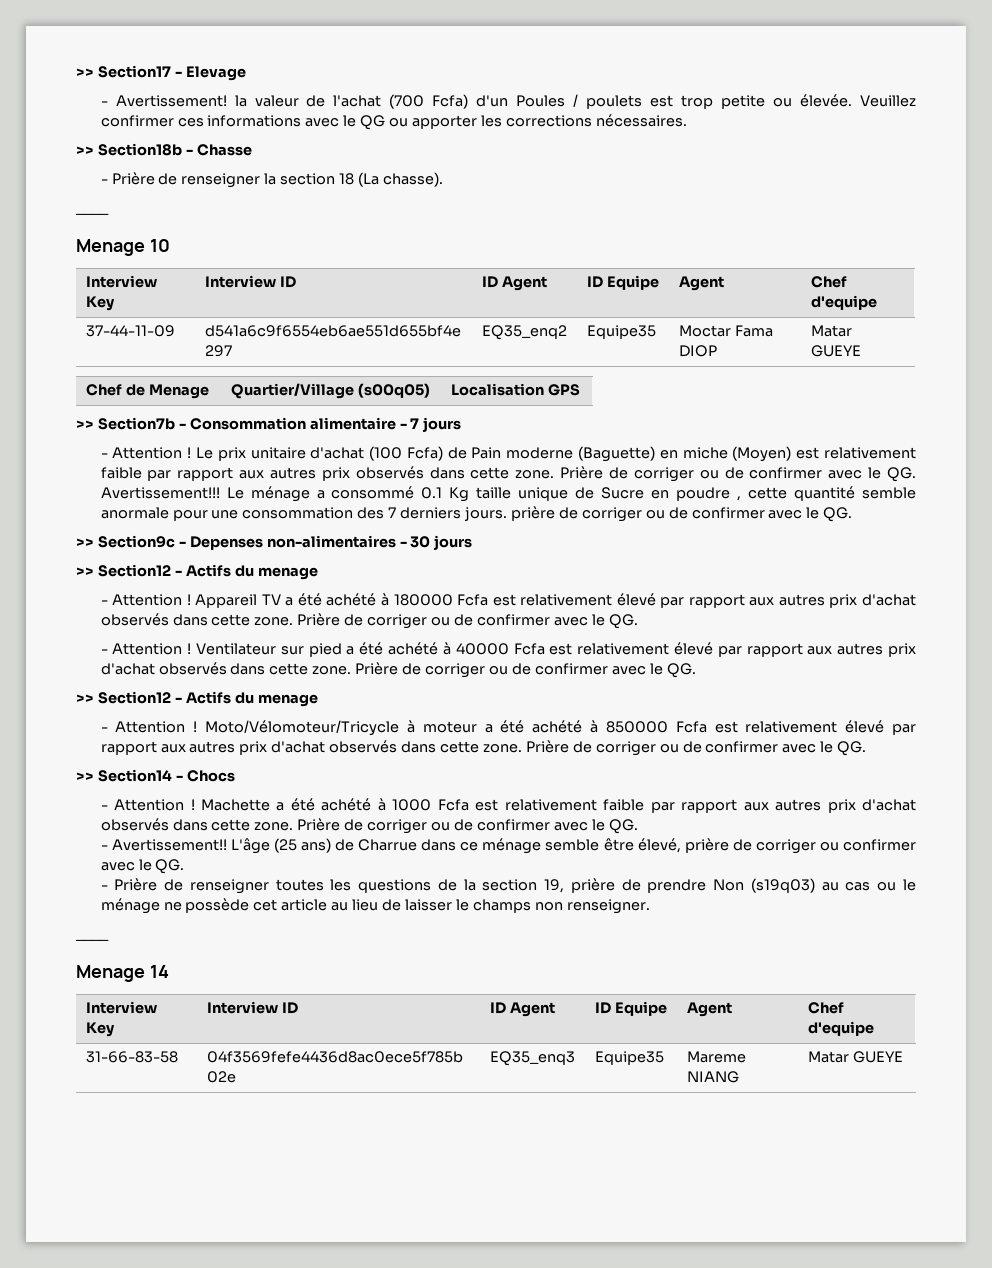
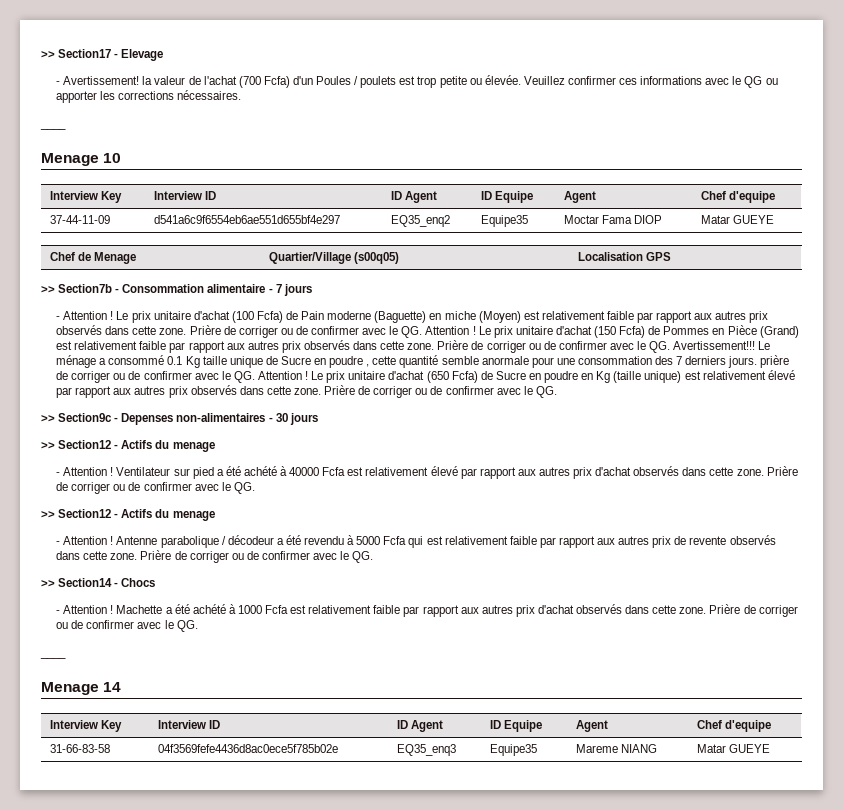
- >> Section18b - Chasse
- - Prière de renseigner la section 18 (La chasse).
- Prière de corriger ou de confirmer avec le QG. Avertissement!!!
+ Prière de corriger ou de confirmer avec le QG. Attention ! Le prix unitaire d'achat (150 Fcfa) de Pommes en Pièce (Grand) est relativement faible par rapport aux autres prix observés dans cette zone. Prière de corriger ou de confirmer avec le QG. Avertissement!!!
- Le ménage a consommé 0.1 Kg taille unique de Sucre en poudre , cette quantité semble anormale pour une consommation des 7 derniers jours. prière de corriger ou de confirmer avec le QG.
+ Le ménage a consommé 0.1 Kg taille unique de Sucre en poudre , cette quantité semble anormale pour une consommation des 7 derniers jours. prière de corriger ou de confirmer avec le QG. Attention ! Le prix unitaire d'achat (650 Fcfa) de Sucre en poudre en Kg (taille unique) est relativement élevé par rapport aux autres prix observés dans cette zone. Prière de corriger ou de confirmer avec le QG.
- - Attention ! Appareil TV a été achété à 180000 Fcfa est relativement élevé par rapport aux autres prix d'achat observés dans cette zone. Prière de corriger ou de confirmer avec le QG.
- Moto/Vélomoteur/Tricycle à moteur a été achété à 850000 Fcfa est relativement élevé par rapport aux autres prix d'achat observés dans cette zone.
+ Antenne parabolique / décodeur a été revendu à 5000 Fcfa qui est relativement faible par rapport aux autres prix de revente observés dans cette zone.
- - Avertissement!! L'âge (25 ans) de Charrue dans ce ménage semble être élevé, prière de corriger ou confirmer avec le QG.
- - Prière de renseigner toutes les questions de la section 19, prière de prendre Non (s19q03) au cas ou le ménage ne possède cet article au lieu de laisser le champs non renseigner.

